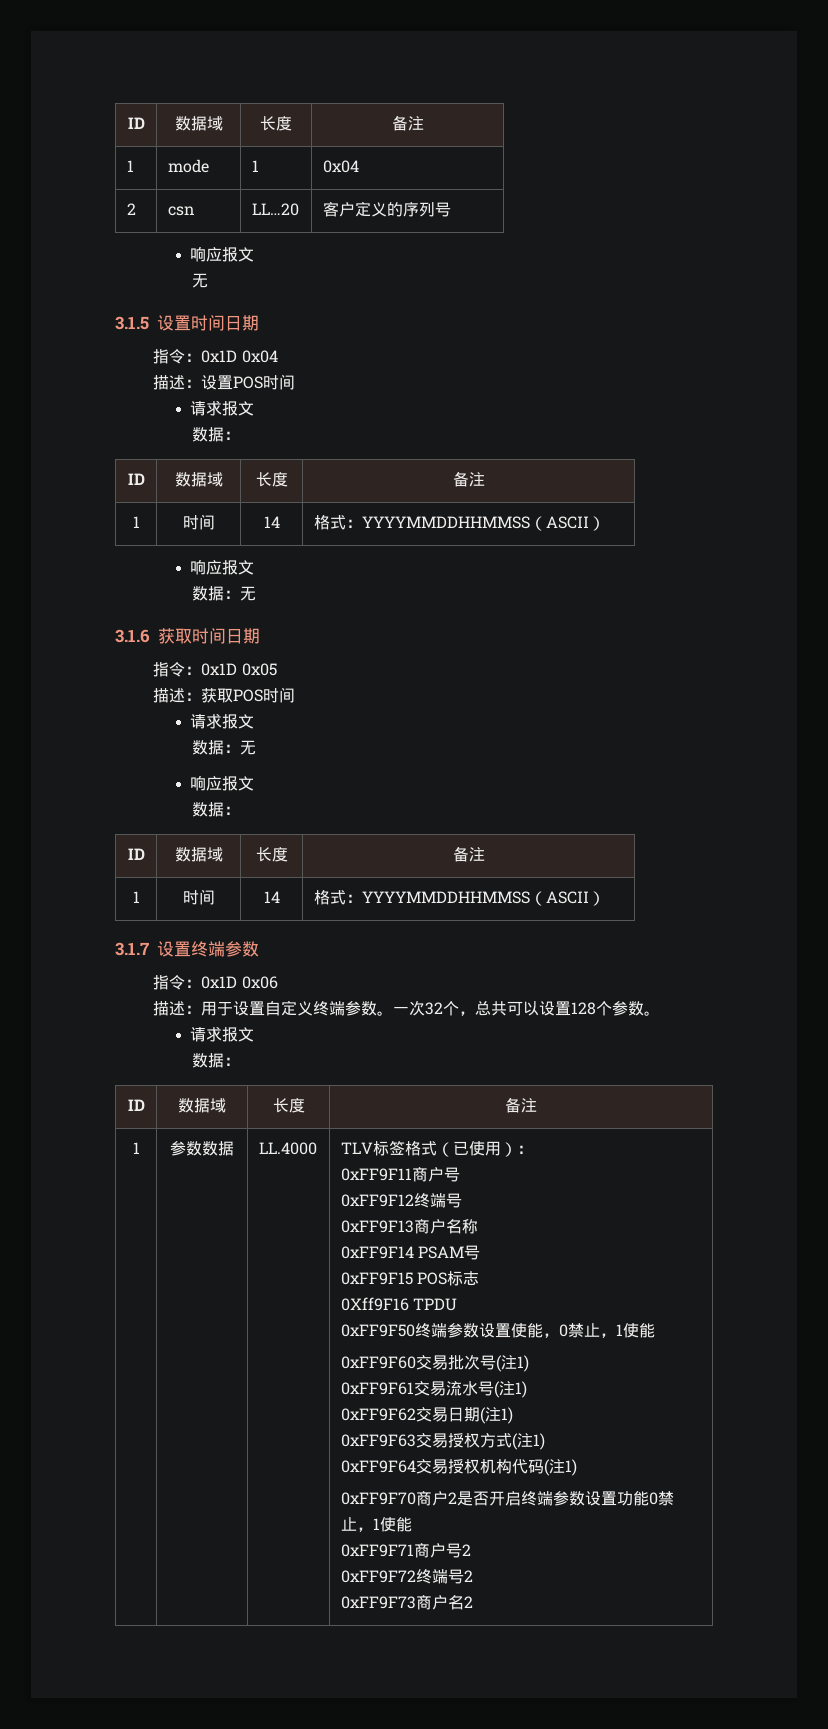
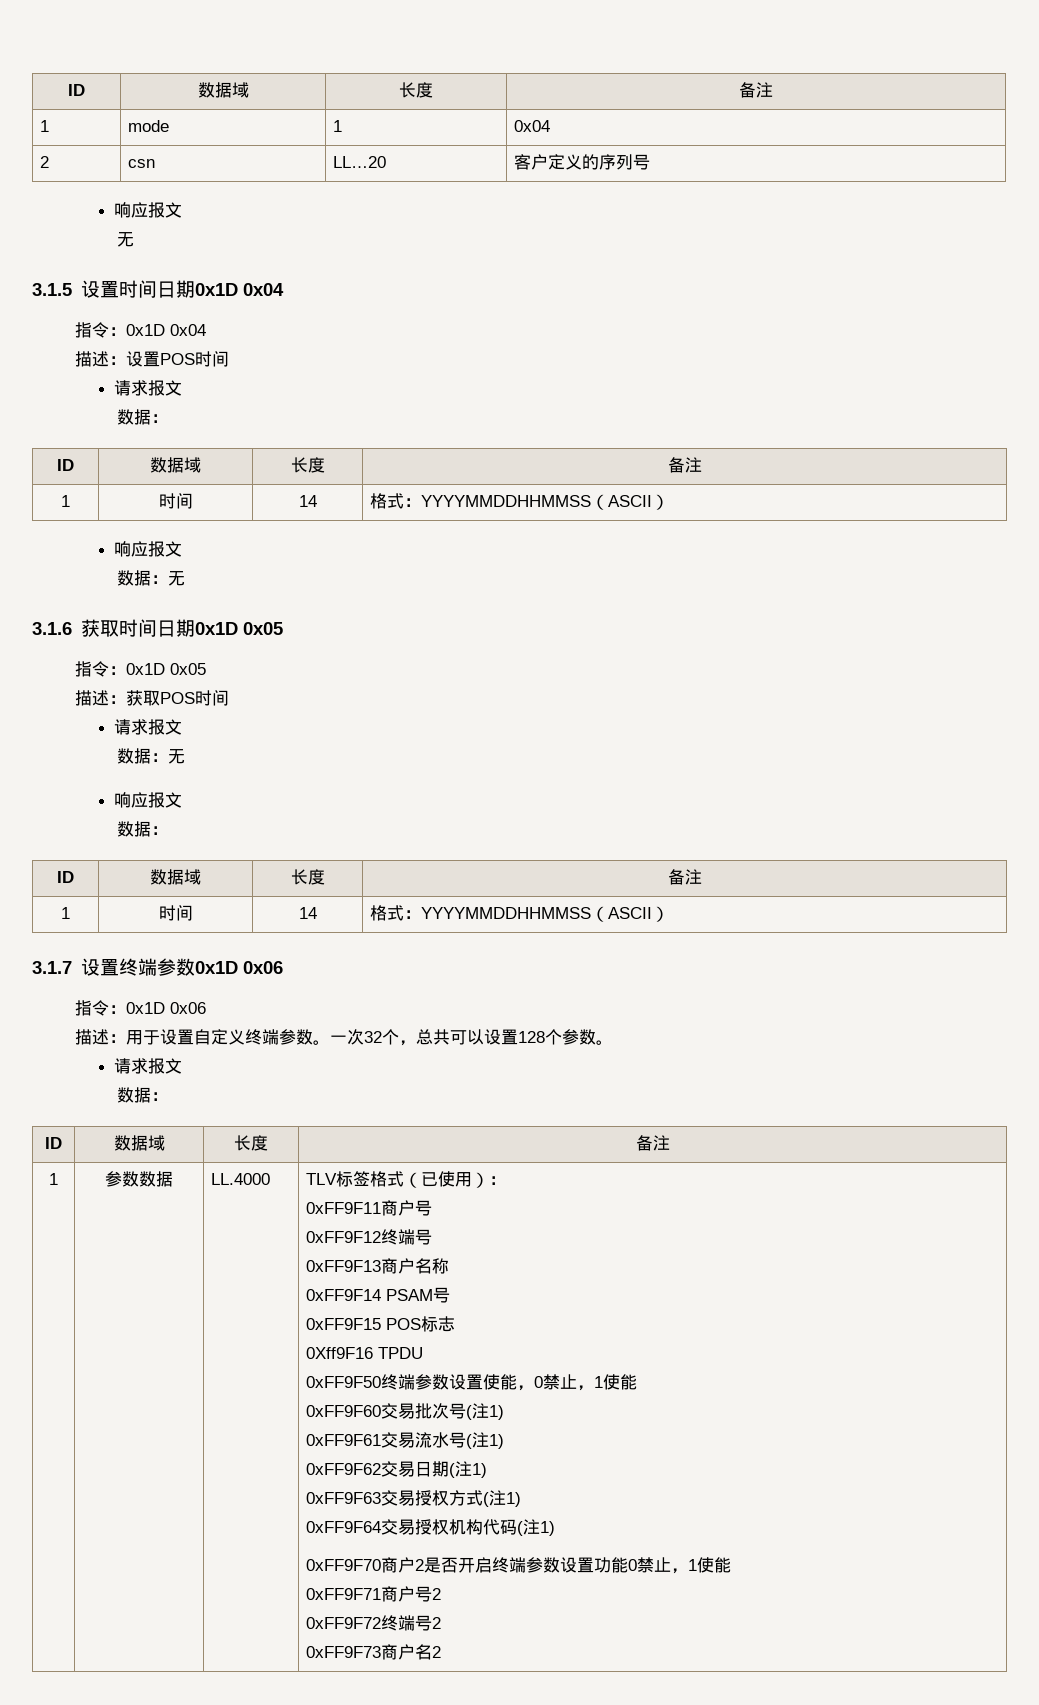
- 3.1.5设置时间日期
+ 3.1.5设置时间日期0x1D 0x04
- 3.1.6获取时间日期
+ 3.1.6获取时间日期0x1D 0x05
- 3.1.7设置终端参数
+ 3.1.7设置终端参数0x1D 0x06

